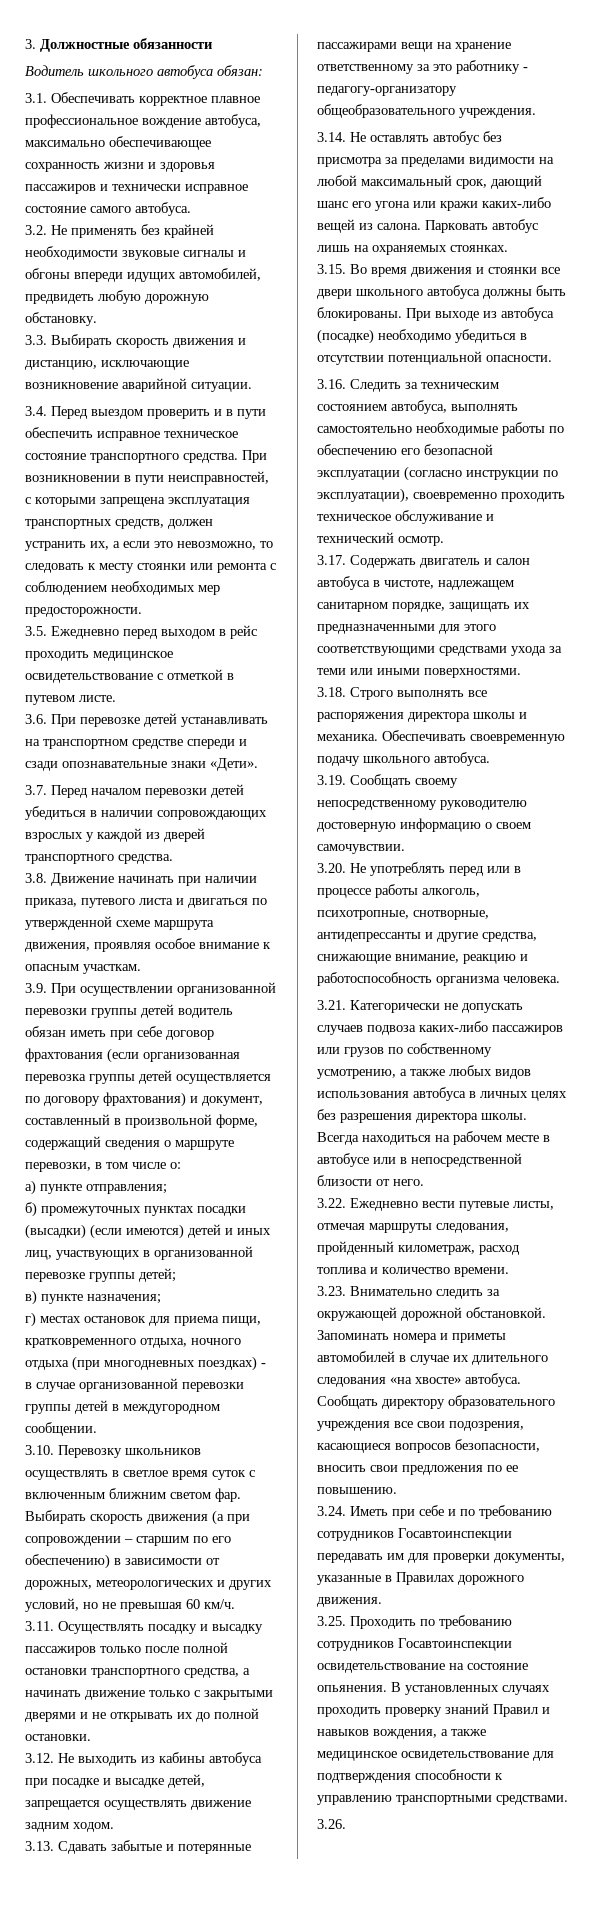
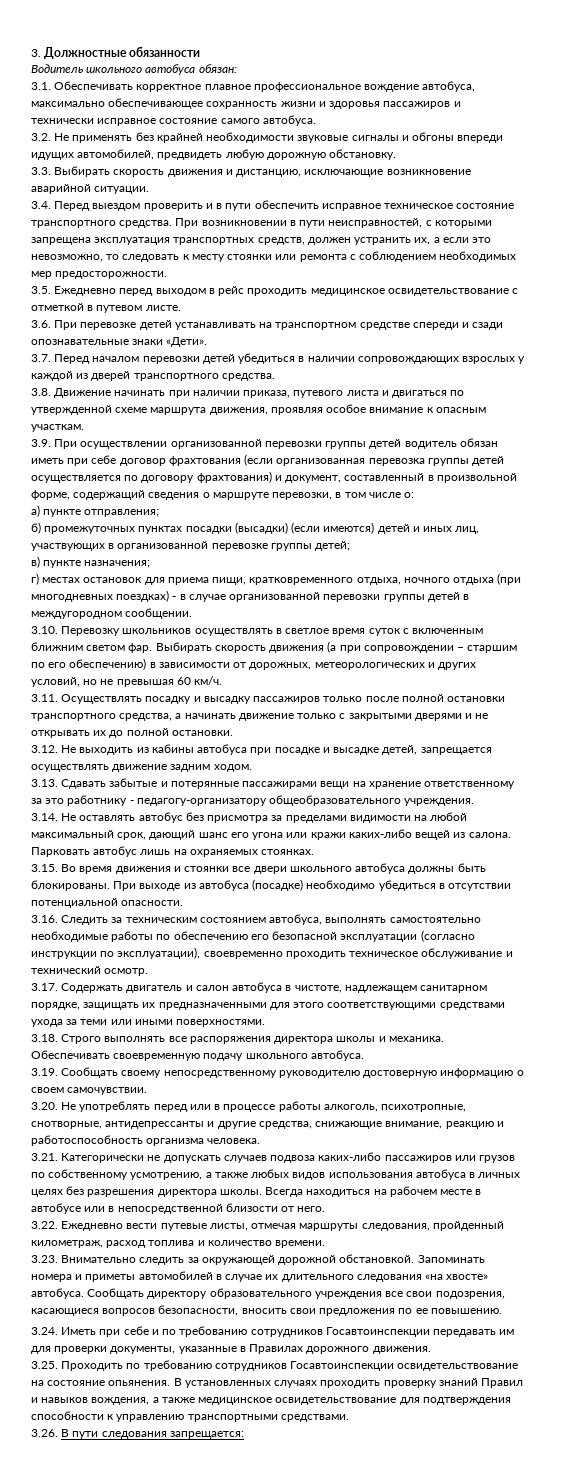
- 3.26.
+ 3.26. В пути следования запрещается:

